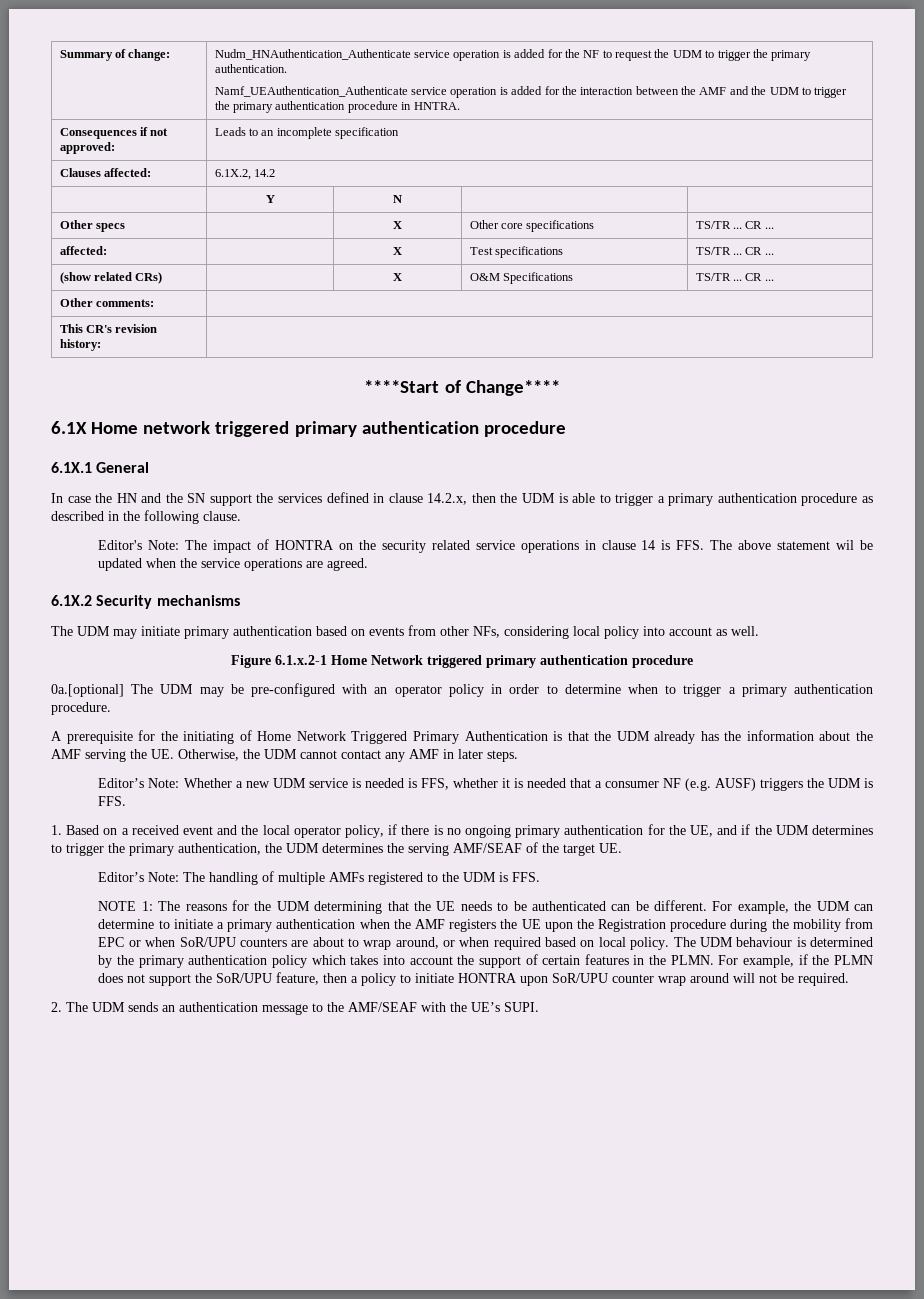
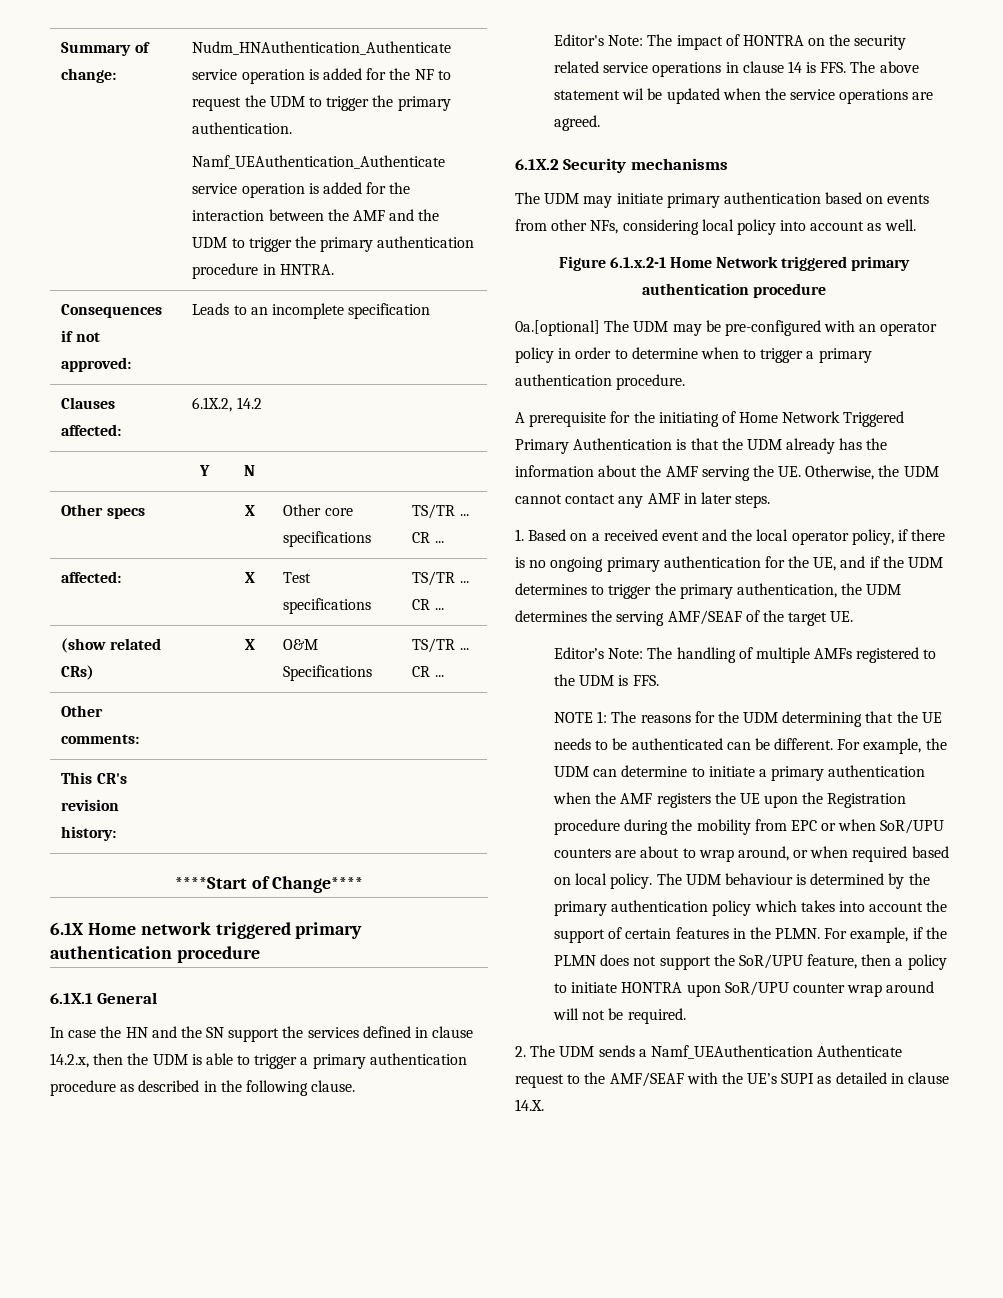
- Editor’s Note: Whether a new UDM service is needed is FFS, whether it is needed that a consumer NF (e.g. AUSF) triggers the UDM is FFS.
- 2. The UDM sends an authentication message to the AMF/SEAF with the UE’s SUPI.
+ 2. The UDM sends a Namf_UEAuthentication Authenticate request to the AMF/SEAF with the UE’s SUPI as detailed in clause 14.X.

